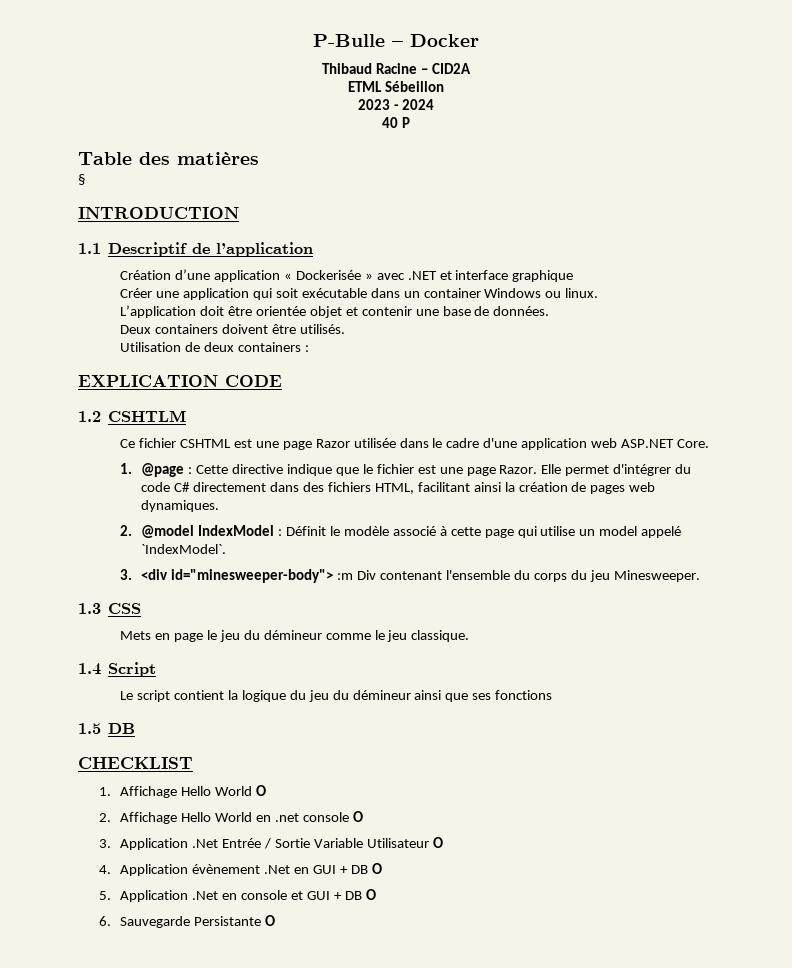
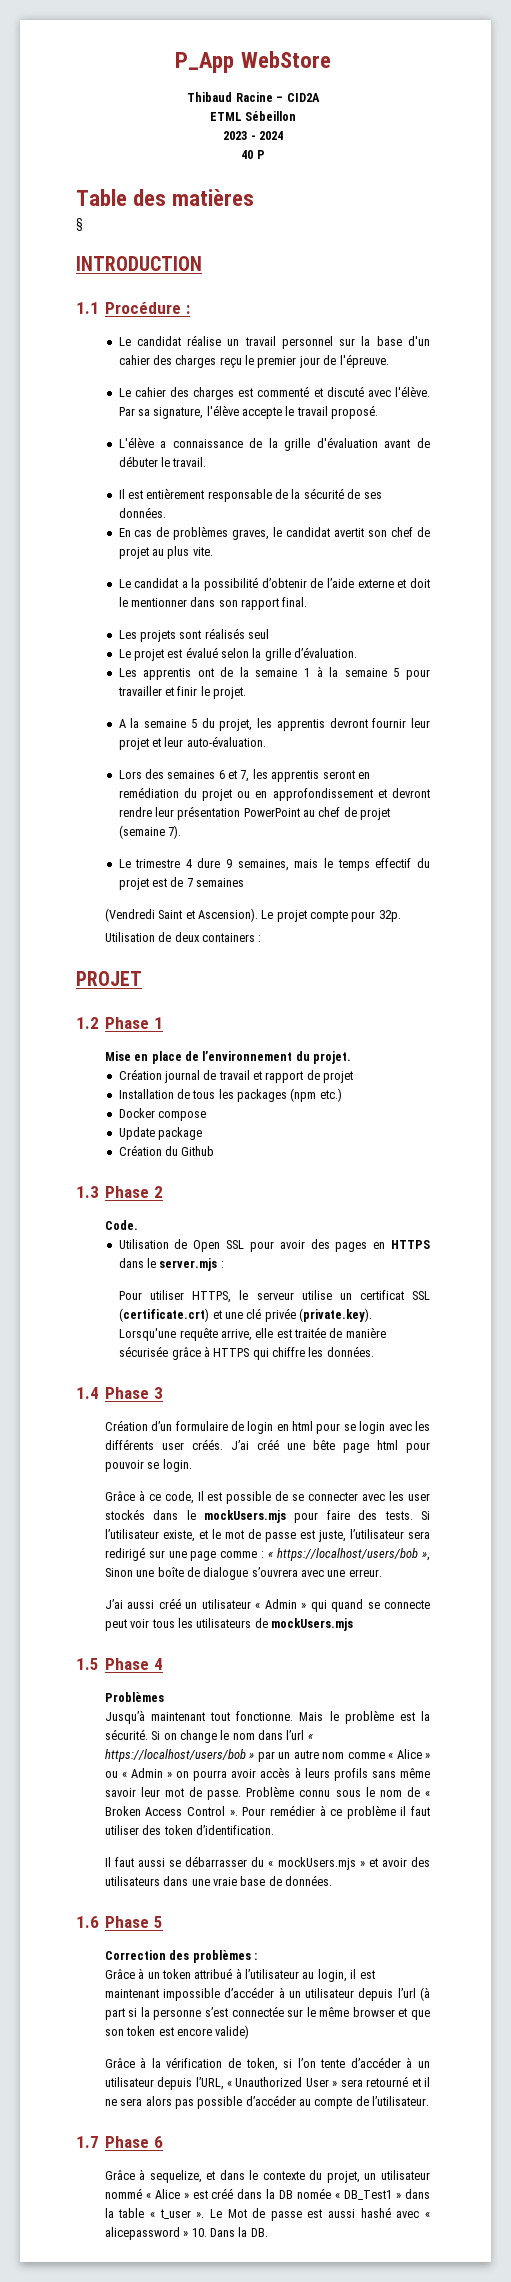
- P-Bulle – Docker
+ P_App WebStore
- 1.1 Descriptif de l’application
- Création d’une application « Dockerisée » avec .NET et interface graphique
- Créer une application qui soit exécutable dans un container Windows ou linux.
- L’application doit être orientée objet et contenir une base de données.
- Deux containers doivent être utilisés.
+ 1.1 Procédure :
+ Le candidat réalise un travail personnel sur la base d'un cahier des charges reçu le premier jour de l'épreuve.
+ Le cahier des charges est commenté et discuté avec l'élève. Par sa signature, l'élève accepte le travail proposé.
+ L'élève a connaissance de la grille d'évaluation avant de débuter le travail.
+ Il est entièrement responsable de la sécurité de ses données.
+ En cas de problèmes graves, le candidat avertit son chef de projet au plus vite.
+ Le candidat a la possibilité d’obtenir de l’aide externe et doit le mentionner dans son rapport final.
+ Les projets sont réalisés seul
+ Le projet est évalué selon la grille d’évaluation.
+ Les apprentis ont de la semaine 1 à la semaine 5 pour travailler et finir le projet.
+ A la semaine 5 du projet, les apprentis devront fournir leur projet et leur auto-évaluation.
+ Lors des semaines 6 et 7, les apprentis seront en remédiation du projet ou en approfondissement et devront rendre leur présentation PowerPoint au chef de projet (semaine 7).
+ Le trimestre 4 dure 9 semaines, mais le temps effectif du projet est de 7 semaines
+ (Vendredi Saint et Ascension). Le projet compte pour 32p.
- EXPLICATION CODE
+ PROJET
- 1.2 CSHTLM
- Ce fichier CSHTML est une page Razor utilisée dans le cadre d'une application web ASP.NET Core.
- 1. @page : Cette directive indique que le fichier est une page Razor. Elle permet d'intégrer du code C# directement dans des fichiers HTML, facilitant ainsi la création de pages web dynamiques.
- 2. @model IndexModel : Définit le modèle associé à cette page qui utilise un model appelé `IndexModel`.
- 3. <div id="minesweeper-body"> :m Div contenant l'ensemble du corps du jeu Minesweeper.
- 1.3 CSS
- Mets en page le jeu du démineur comme le jeu classique.
- 1.4 Script
- Le script contient la logique du jeu du démineur ainsi que ses fonctions
- 1.5 DB
- CHECKLIST
- 1. Affichage Hello World O
- 2. Affichage Hello World en .net console O
- 3. Application .Net Entrée / Sortie Variable Utilisateur O
- 4. Application évènement .Net en GUI + DB O
- 5. Application .Net en console et GUI + DB O
- 6. Sauvegarde Persistante O
+ 1.2 Phase 1
+ Mise en place de l’environnement du projet.
+ Création journal de travail et rapport de projet
+ Installation de tous les packages (npm etc.)
+ Docker compose
+ Update package
+ Création du Github
+ 1.3 Phase 2
+ Code.
+ Utilisation de Open SSL pour avoir des pages en HTTPS dans le server.mjs :
+ Pour utiliser HTTPS, le serveur utilise un certificat SSL (certificate.crt) et une clé privée (private.key). Lorsqu'une requête arrive, elle est traitée de manière sécurisée grâce à HTTPS qui chiffre les données.
+ 1.4 Phase 3
+ Création d’un formulaire de login en html pour se login avec les différents user créés. J’ai créé une bête page html pour pouvoir se login.
+ Grâce à ce code, Il est possible de se connecter avec les user stockés dans le mockUsers.mjs pour faire des tests. Si l’utilisateur existe, et le mot de passe est juste, l’utilisateur sera redirigé sur une page comme : « https://localhost/users/bob », Sinon une boîte de dialogue s’ouvrera avec une erreur.
+ J’ai aussi créé un utilisateur « Admin » qui quand se connecte peut voir tous les utilisateurs de mockUsers.mjs
+ 1.5 Phase 4
+ Problèmes
+ Jusqu’à maintenant tout fonctionne. Mais le problème est la sécurité. Si on change le nom dans l’url « https://localhost/users/bob » par un autre nom comme « Alice » ou « Admin » on pourra avoir accès à leurs profils sans même savoir leur mot de passe. Problème connu sous le nom de « Broken Access Control ». Pour remédier à ce problème il faut utiliser des token d’identification.
+ Il faut aussi se débarrasser du « mockUsers.mjs » et avoir des utilisateurs dans une vraie base de données.
+ 1.6 Phase 5
+ Correction des problèmes :
+ Grâce à un token attribué à l’utilisateur au login, il est maintenant impossible d’accéder à un utilisateur depuis l’url (à part si la personne s’est connectée sur le même browser et que son token est encore valide)
+ Grâce à la vérification de token, si l’on tente d’accéder à un utilisateur depuis l’URL, « Unauthorized User » sera retourné et il ne sera alors pas possible d’accéder au compte de l’utilisateur.
+ 1.7 Phase 6
+ Grâce à sequelize, et dans le contexte du projet, un utilisateur nommé « Alice » est créé dans la DB nomée « DB_Test1 » dans la table « t_user ». Le Mot de passe est aussi hashé avec « alicepassword » 10. Dans la DB.

